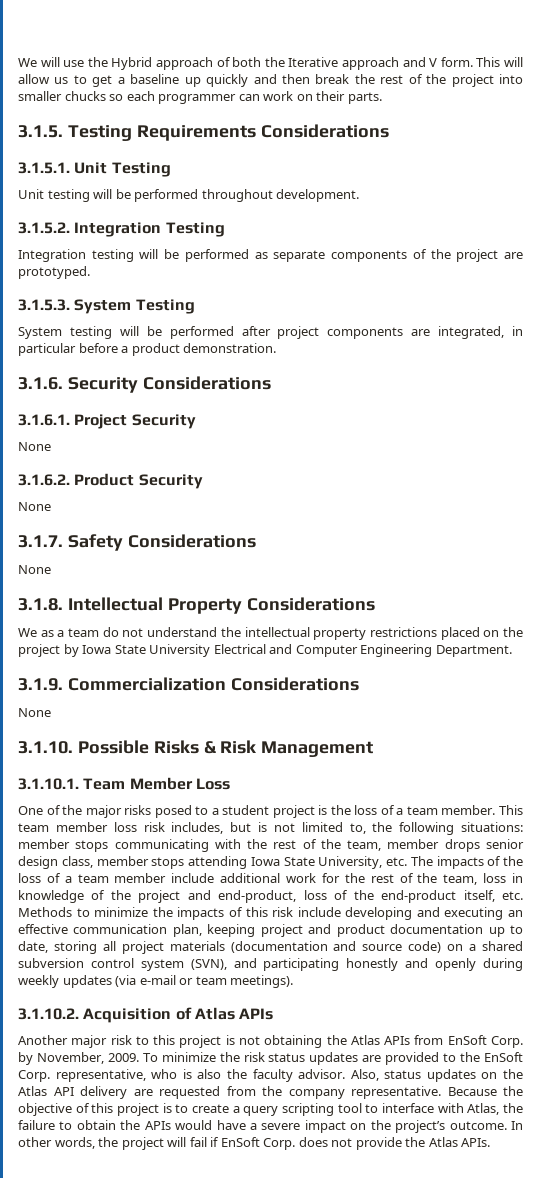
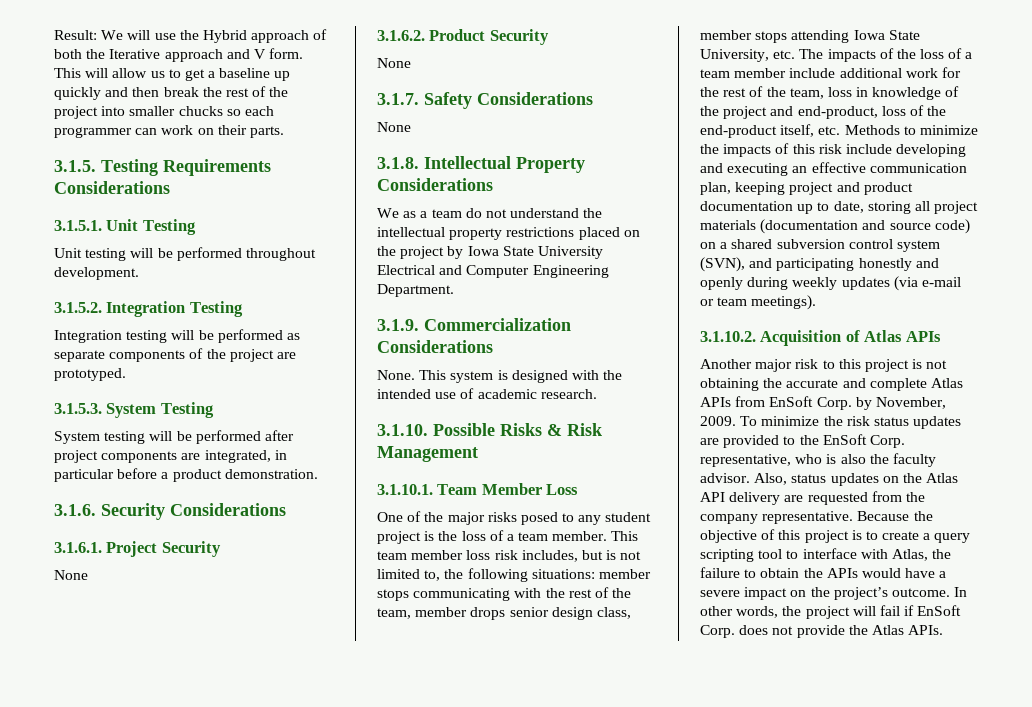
- We will use the Hybrid approach of both the Iterative approach and V form.
+ Result: We will use the Hybrid approach of both the Iterative approach and V form.
  3.1.9. Commercialization Considerations
- None
+ None. This system is designed with the intended use of academic research.
- One of the major risks posed to a student project is the loss of a team member.
+ One of the major risks posed to any student project is the loss of a team member.
- Another major risk to this project is not obtaining the Atlas APIs from EnSoft Corp. by November, 2009.
+ Another major risk to this project is not obtaining the accurate and complete Atlas APIs from EnSoft Corp. by November, 2009.

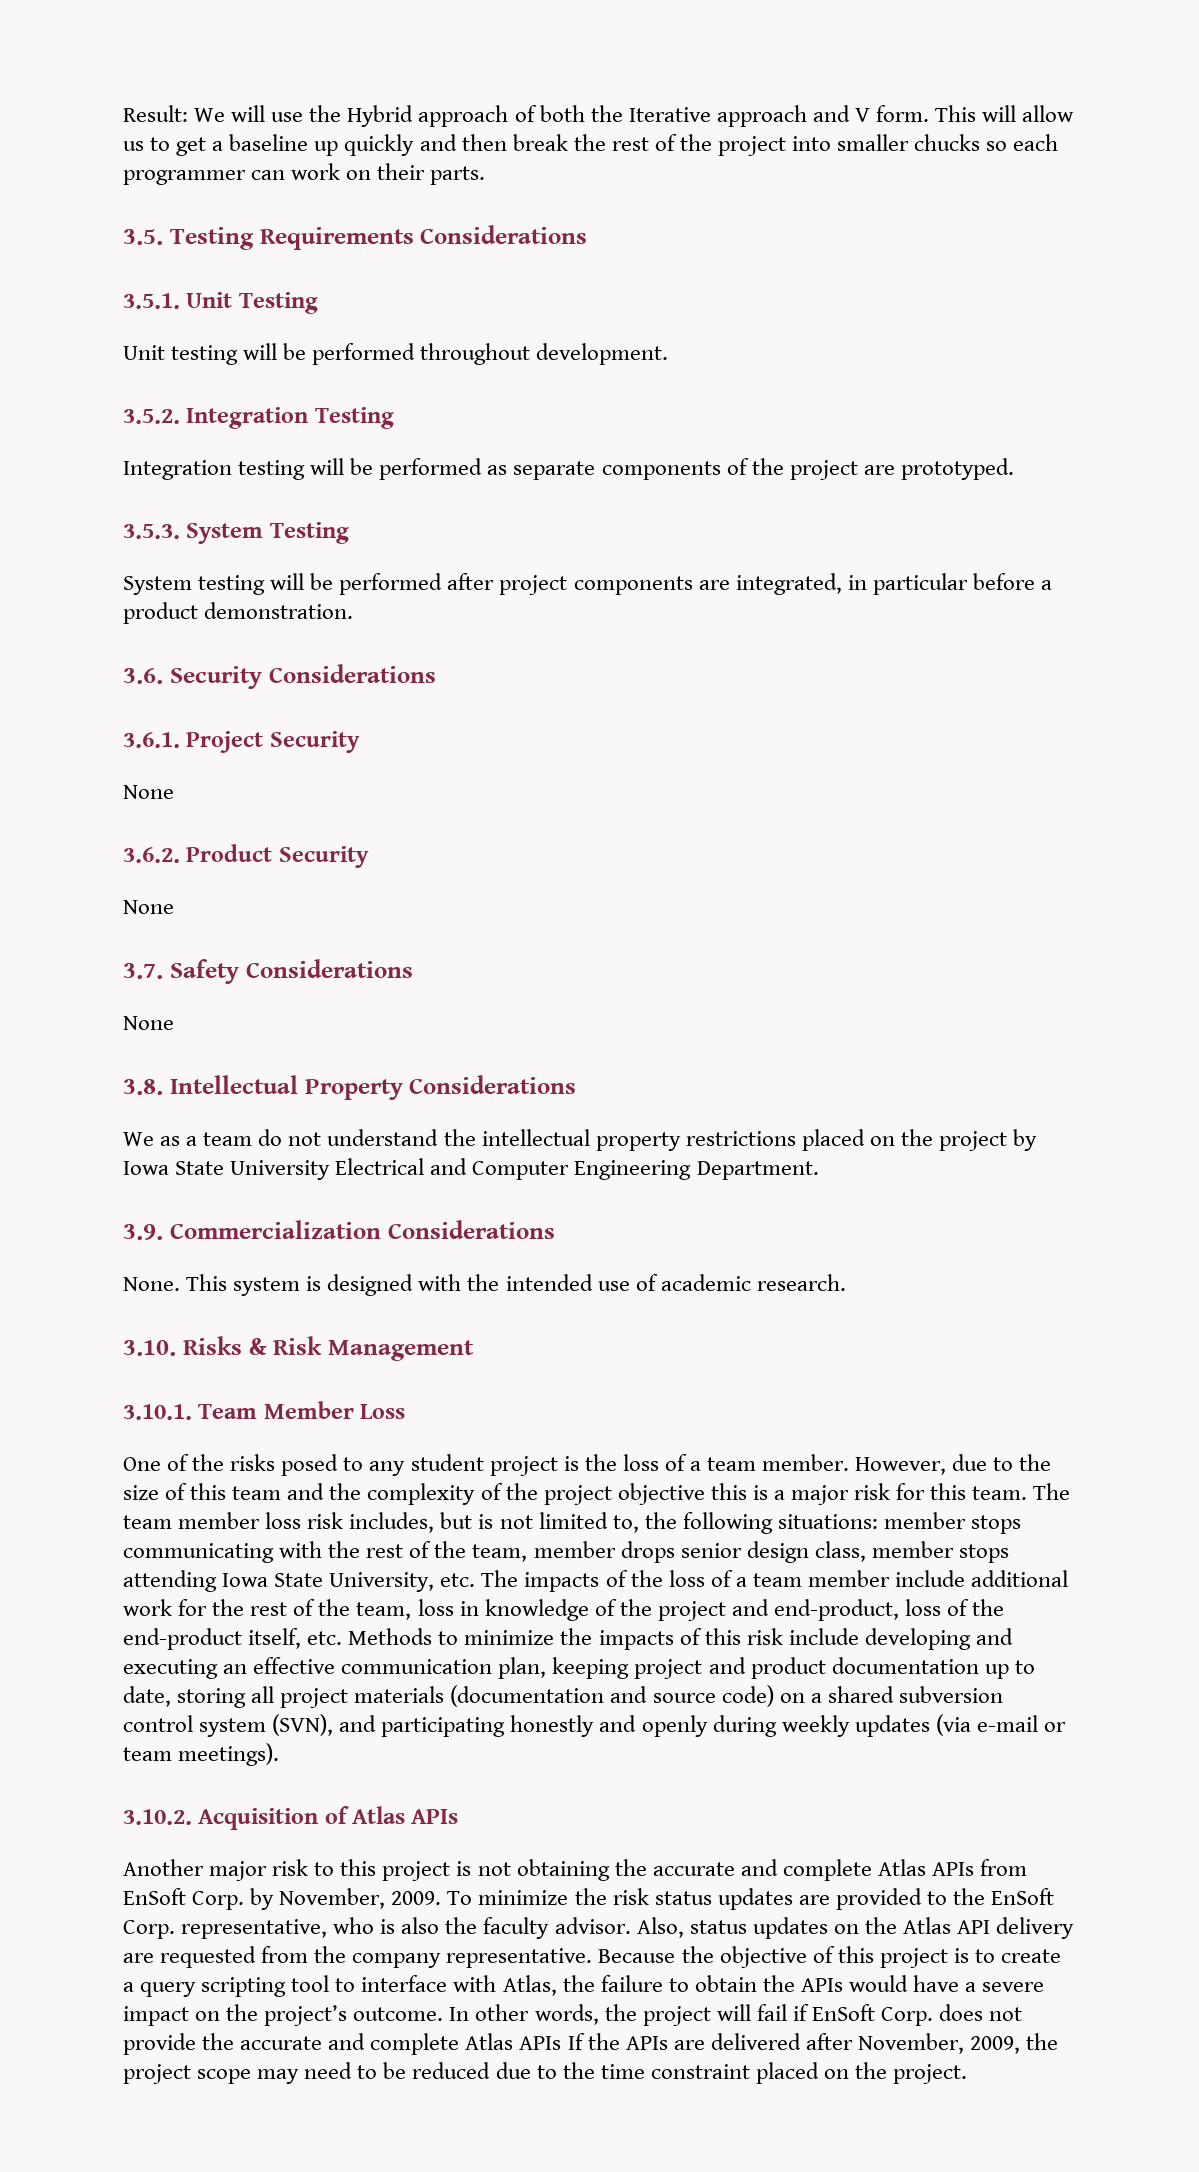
- 3.1.5. Testing Requirements Considerations
+ 3.5. Testing Requirements Considerations
- 3.1.5.1. Unit Testing
+ 3.5.1. Unit Testing
- 3.1.5.2. Integration Testing
+ 3.5.2. Integration Testing
- 3.1.5.3. System Testing
+ 3.5.3. System Testing
- 3.1.6. Security Considerations
+ 3.6. Security Considerations
- 3.1.6.1. Project Security
+ 3.6.1. Project Security
- 3.1.6.2. Product Security
+ 3.6.2. Product Security
- 3.1.7. Safety Considerations
+ 3.7. Safety Considerations
- 3.1.8. Intellectual Property Considerations
+ 3.8. Intellectual Property Considerations
- 3.1.9. Commercialization Considerations
+ 3.9. Commercialization Considerations
- 3.1.10. Possible Risks & Risk Management
+ 3.10. Risks & Risk Management
- 3.1.10.1. Team Member Loss
+ 3.10.1. Team Member Loss
- One of the major risks posed to any student project is the loss of a team member.
+ One of the risks posed to any student project is the loss of a team member.
- This team member loss risk includes, but is not limited to, the following situations:
+ However, due to the size of this team and the complexity of the project objective this is a major risk for this team. The team member loss risk includes, but is not limited to, the following situations:
- 3.1.10.2. Acquisition of Atlas APIs
+ 3.10.2. Acquisition of Atlas APIs
- In other words, the project will fail if EnSoft Corp. does not provide the Atlas APIs.
+ In other words, the project will fail if EnSoft Corp. does not provide the accurate and complete Atlas APIs If the APIs are delivered after November, 2009, the project scope may need to be reduced due to the time constraint placed on the project.

